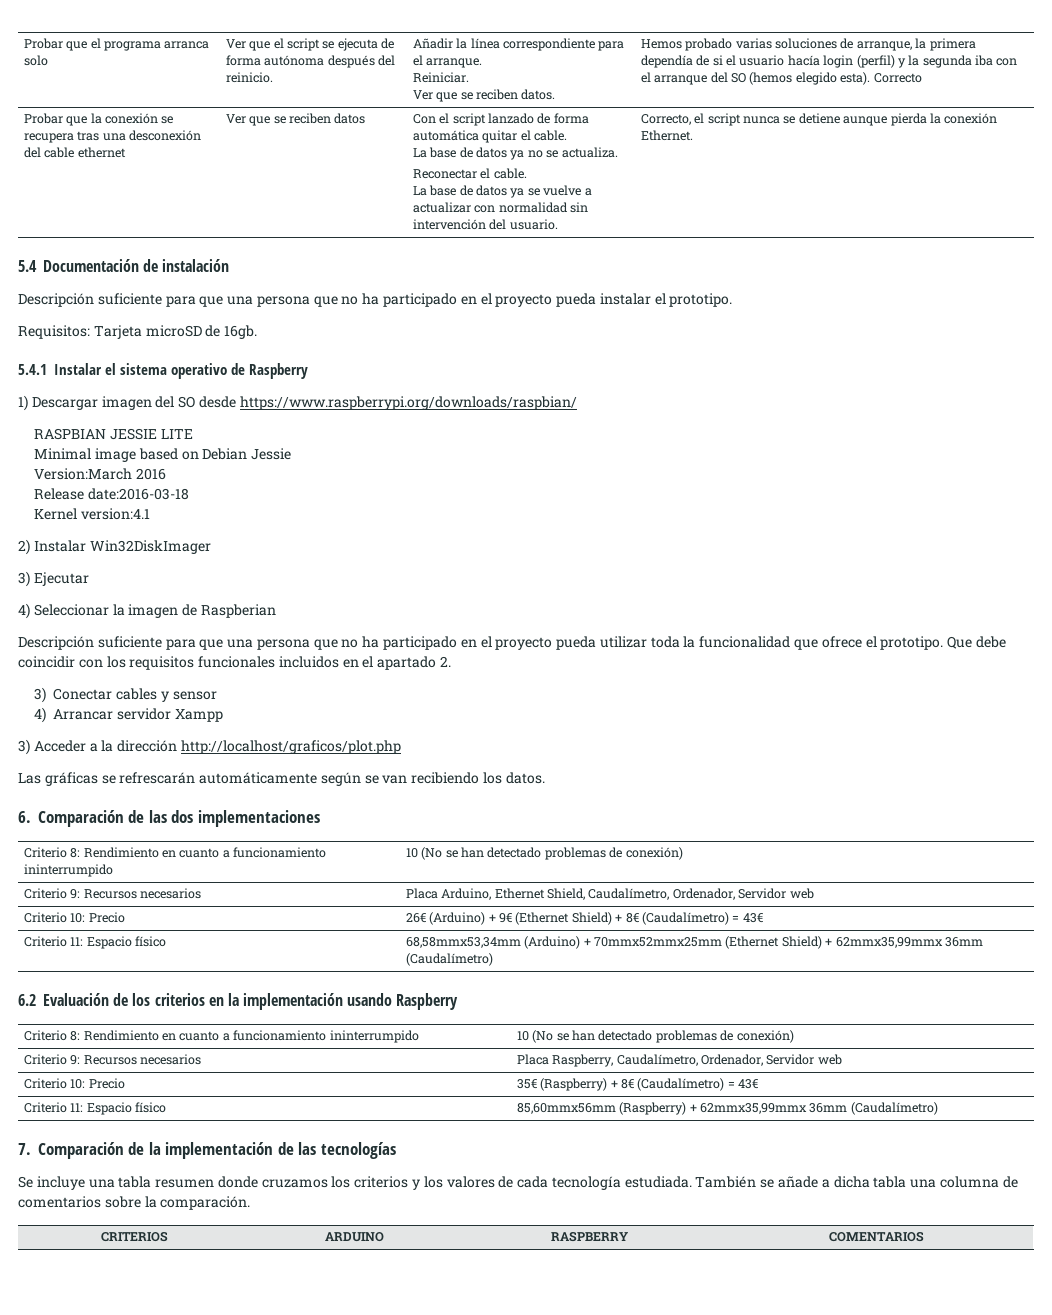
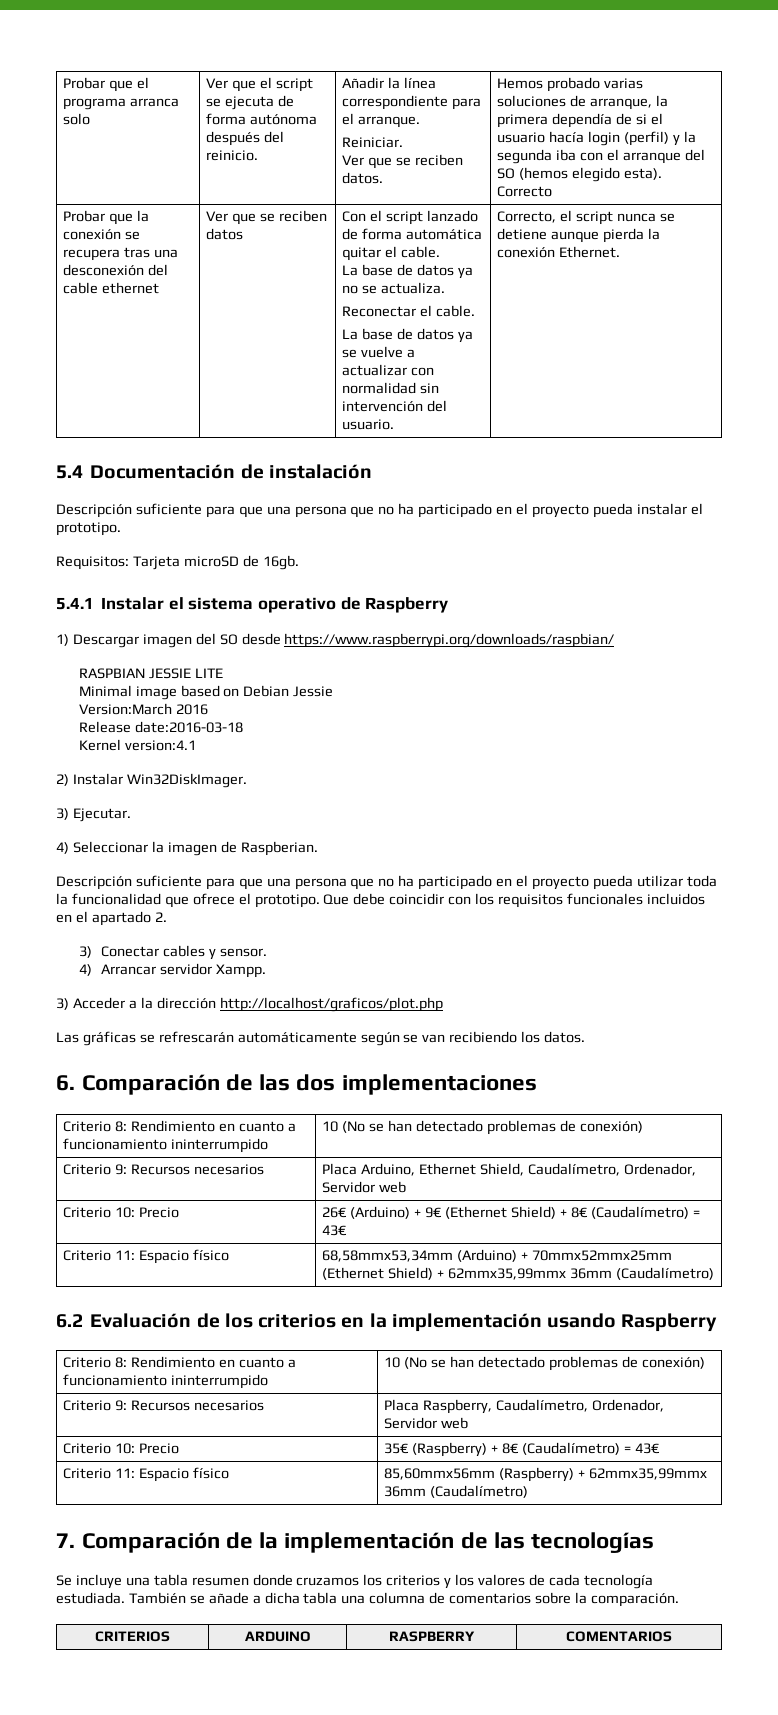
- 2) Instalar Win32DiskImager
- 3) Ejecutar
+ 2) Instalar Win32DiskImager.
+ 3) Ejecutar.
- 4) Seleccionar la imagen de Raspberian
+ 4) Seleccionar la imagen de Raspberian.
- 3) Conectar cables y sensor
+ 3) Conectar cables y sensor.
- 4) Arrancar servidor Xampp
+ 4) Arrancar servidor Xampp.

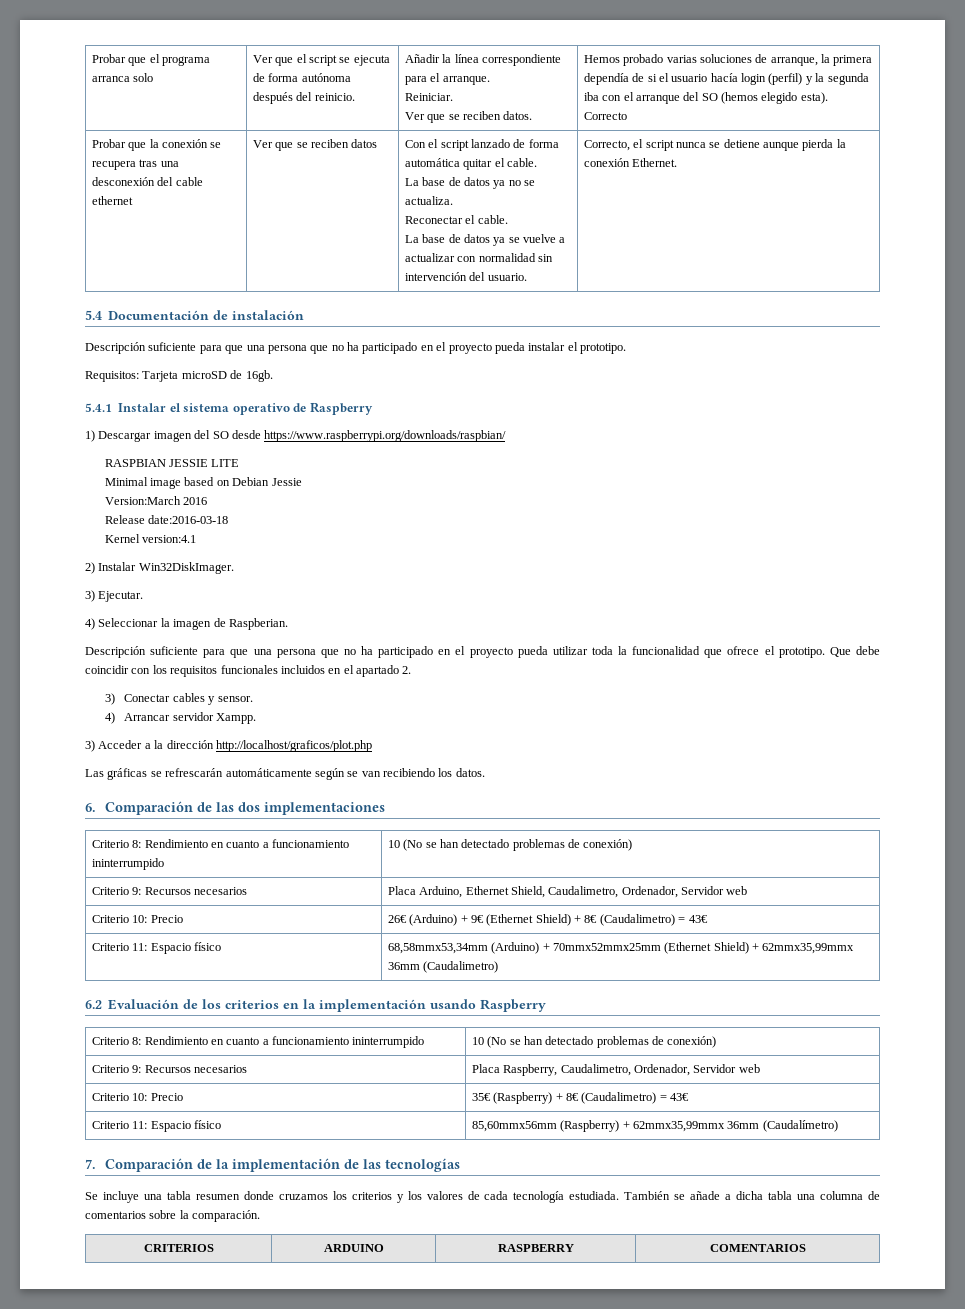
- Criterio 9: Recursos necesarios | Placa Arduino, Ethernet Shield, Caudalímetro, Ordenador, Servidor web
+ Criterio 9: Recursos necesarios | Placa Arduino, Ethernet Shield, Caudalimetro, Ordenador, Servidor web
- Criterio 10: Precio | 26€ (Arduino) + 9€ (Ethernet Shield) + 8€ (Caudalímetro) = 43€
+ Criterio 10: Precio | 26€ (Arduino) + 9€ (Ethernet Shield) + 8€ (Caudalimetro) = 43€
- Criterio 11: Espacio físico | 68,58mmx53,34mm (Arduino) + 70mmx52mmx25mm (Ethernet Shield) + 62mmx35,99mmx 36mm (Caudalímetro)
+ Criterio 11: Espacio físico | 68,58mmx53,34mm (Arduino) + 70mmx52mmx25mm (Ethernet Shield) + 62mmx35,99mmx 36mm (Caudalimetro)
- Criterio 9: Recursos necesarios | Placa Raspberry, Caudalímetro, Ordenador, Servidor web
+ Criterio 9: Recursos necesarios | Placa Raspberry, Caudalimetro, Ordenador, Servidor web
- Criterio 10: Precio | 35€ (Raspberry) + 8€ (Caudalímetro) = 43€
+ Criterio 10: Precio | 35€ (Raspberry) + 8€ (Caudalimetro) = 43€

